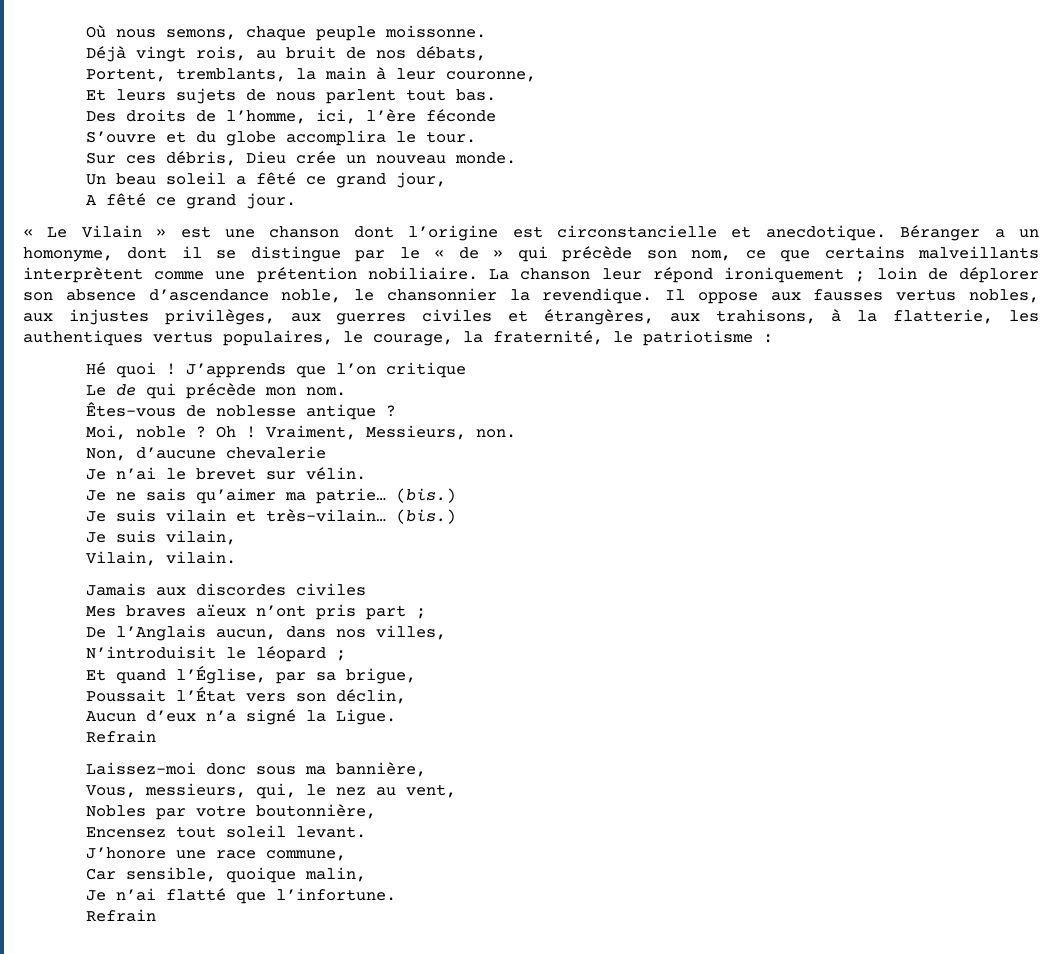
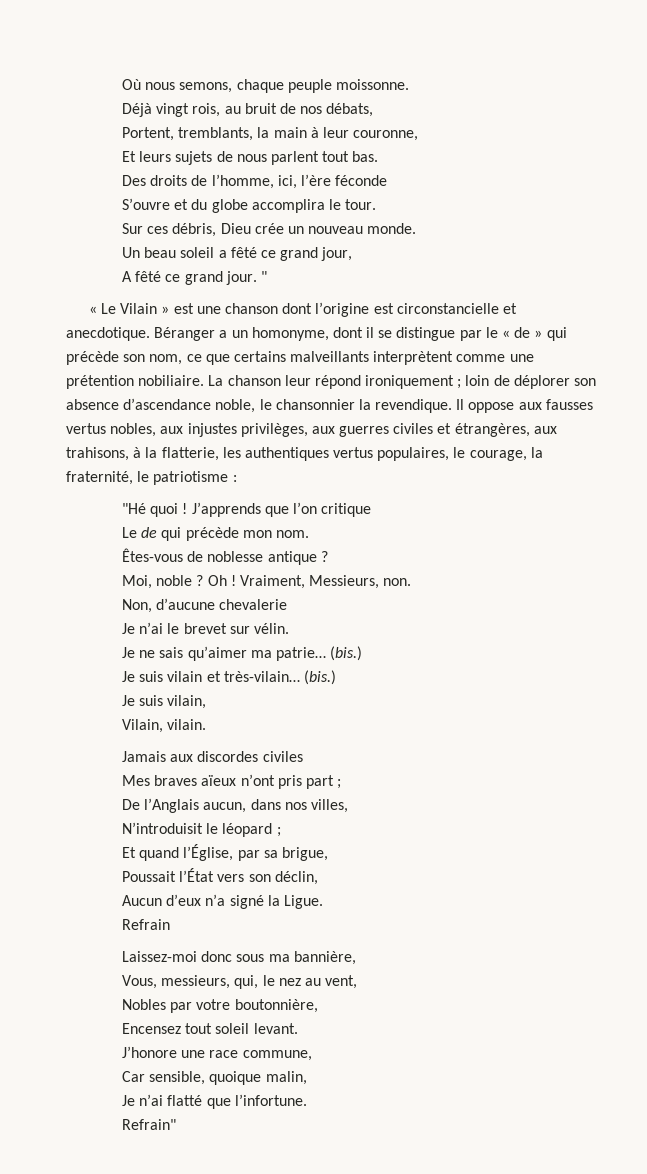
+ "
- Hé quoi !
+ "Hé quoi !
  Je n’ai flatté que l’infortune.
- Refrain
+ Refrain"

